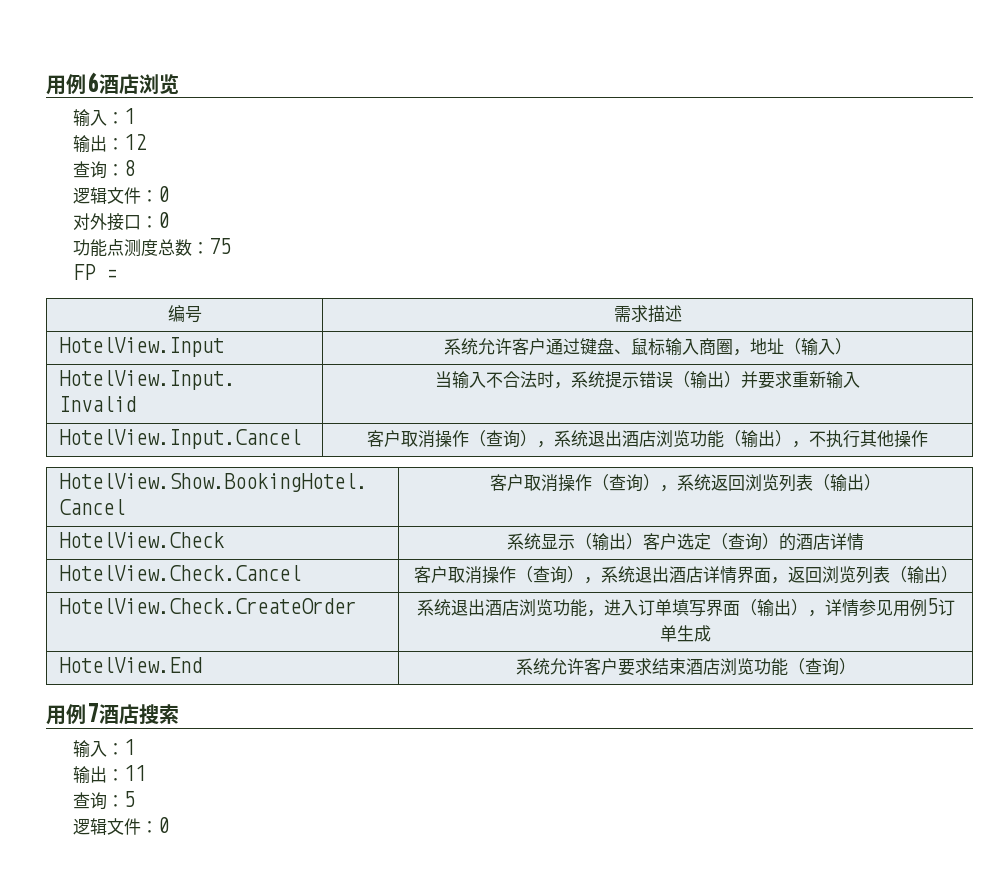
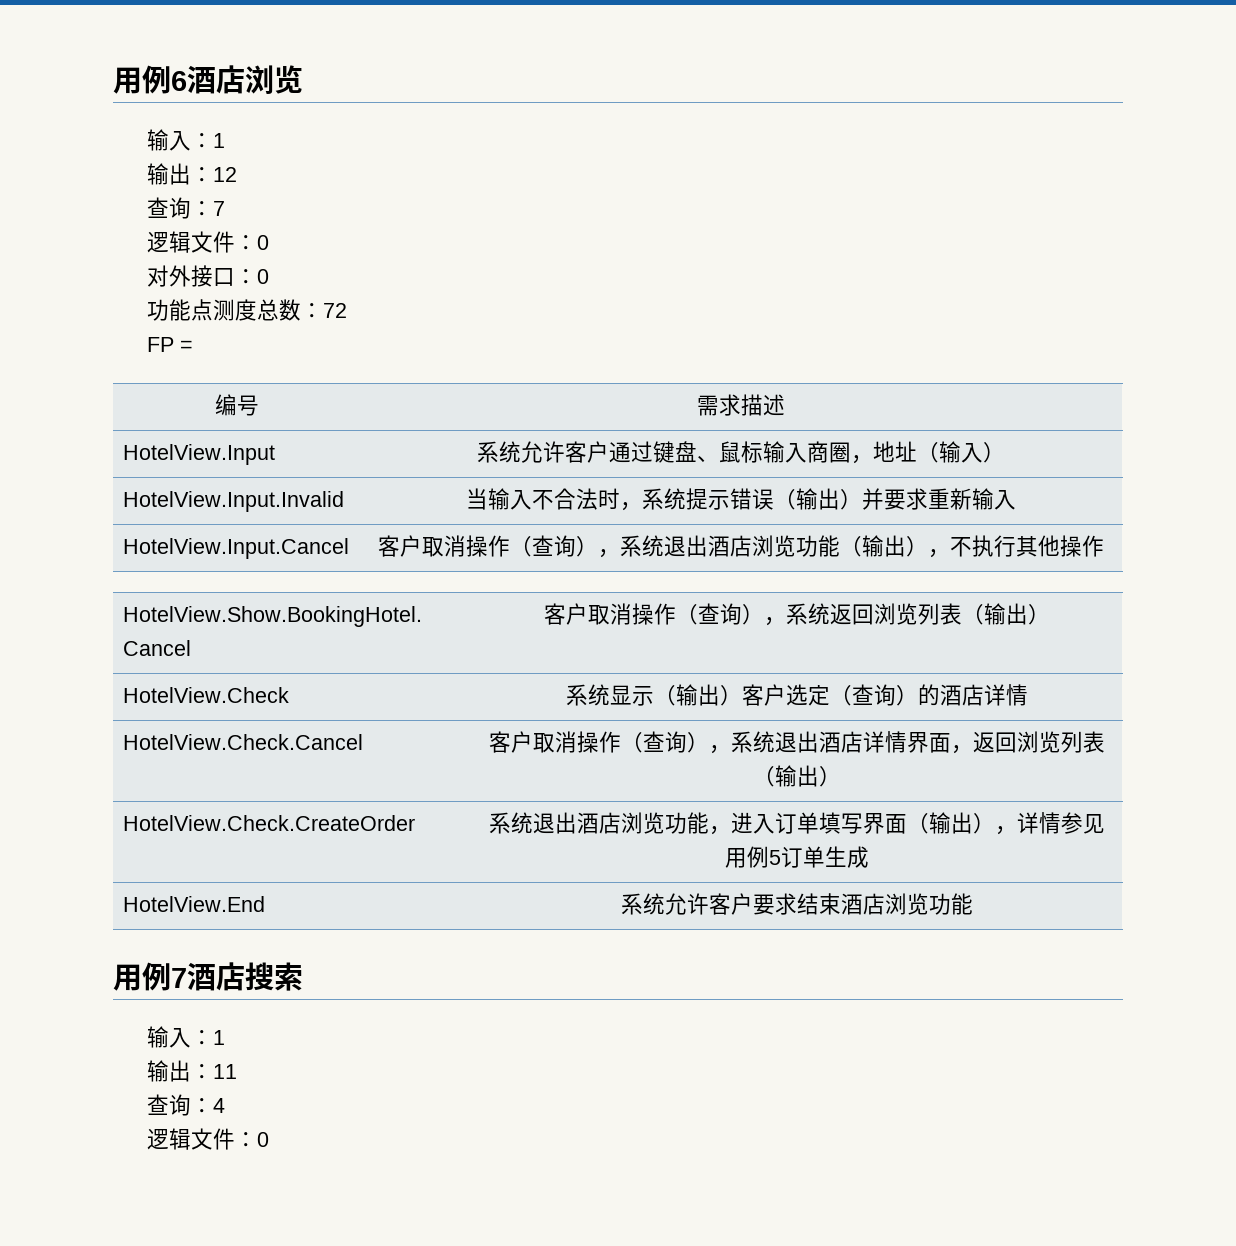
- 查询：8
+ 查询：7
- 功能点测度总数：75
+ 功能点测度总数：72
- HotelView.End | 系统允许客户要求结束酒店浏览功能（查询）
+ HotelView.End | 系统允许客户要求结束酒店浏览功能
- 查询：5
+ 查询：4

